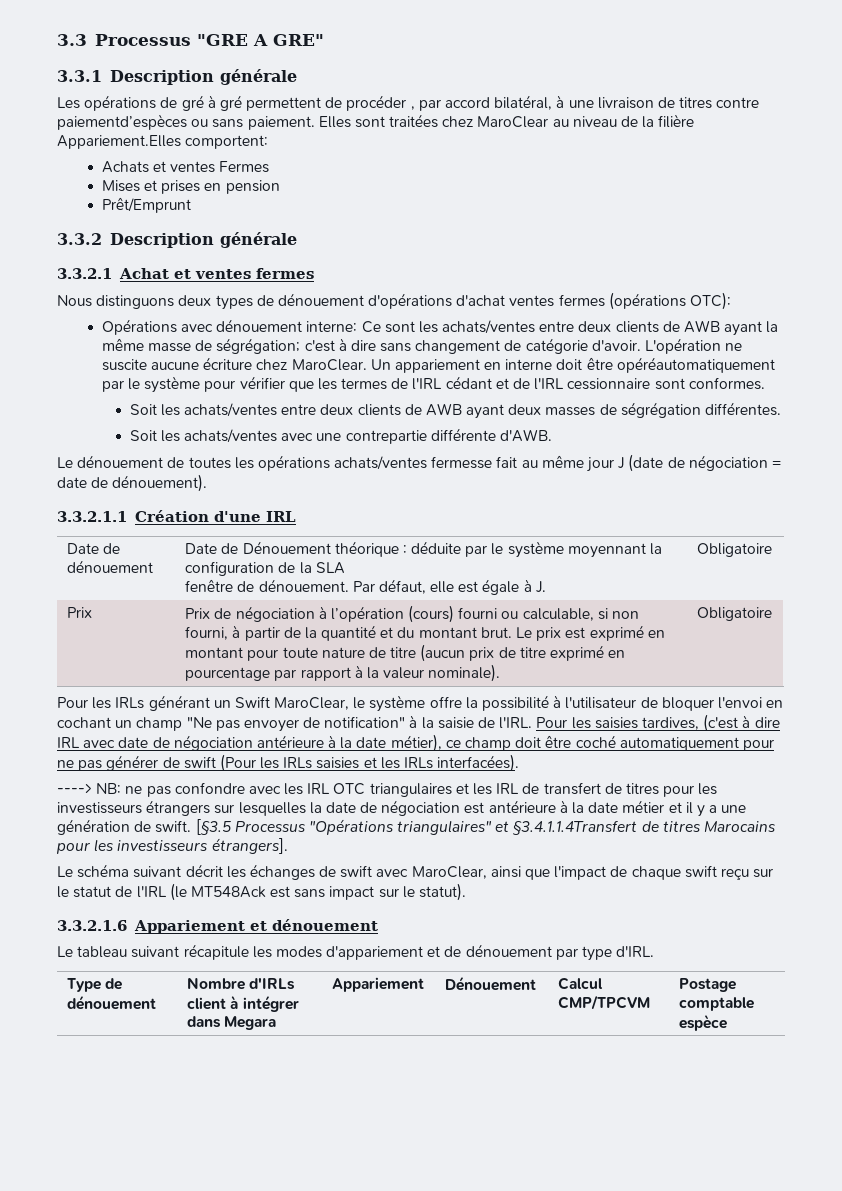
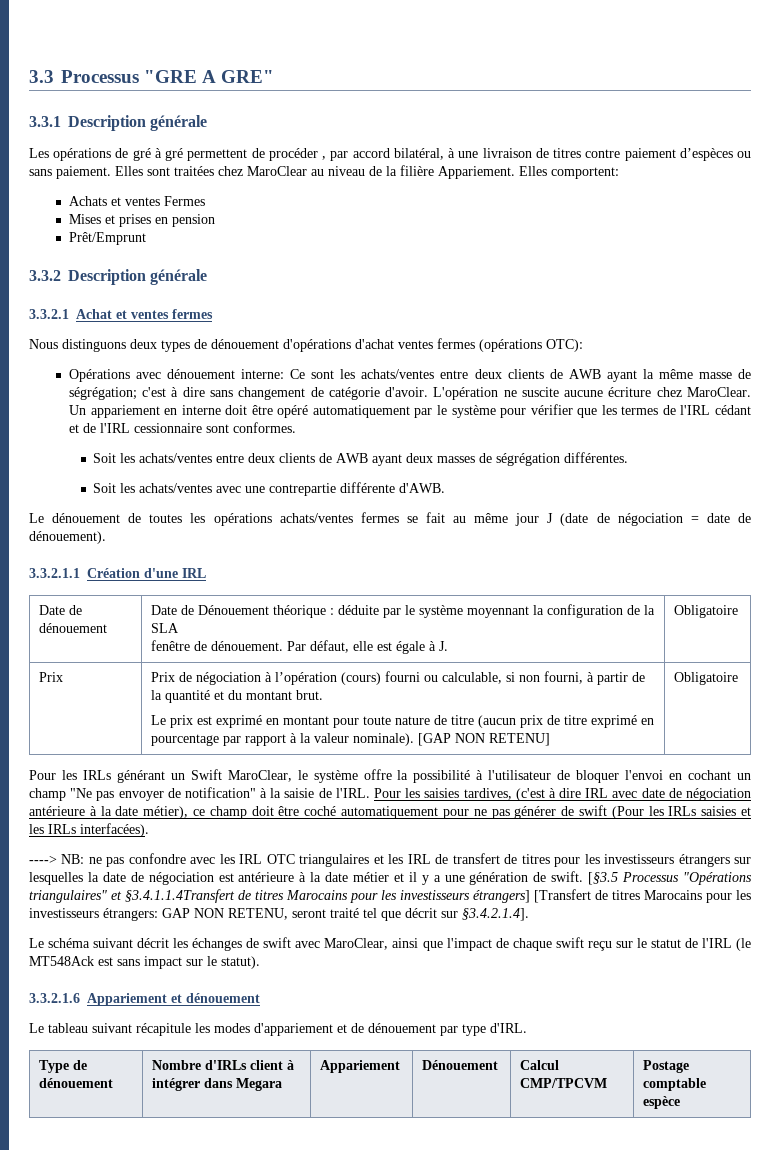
- Les opérations de gré à gré permettent de procéder , par accord bilatéral, à une livraison de titres contre paiementd’espèces ou sans paiement.
+ Les opérations de gré à gré permettent de procéder , par accord bilatéral, à une livraison de titres contre paiement d’espèces ou sans paiement.
- Elles sont traitées chez MaroClear au niveau de la filière Appariement.Elles comportent:
+ Elles sont traitées chez MaroClear au niveau de la filière Appariement. Elles comportent:
- Un appariement en interne doit être opéréautomatiquement par le système pour vérifier que les termes de l'IRL cédant et de l'IRL cessionnaire sont conformes.
+ Un appariement en interne doit être opéré automatiquement par le système pour vérifier que les termes de l'IRL cédant et de l'IRL cessionnaire sont conformes.
- Le dénouement de toutes les opérations achats/ventes fermesse fait au même jour J (date de négociation = date de dénouement).
+ Le dénouement de toutes les opérations achats/ventes fermes se fait au même jour J (date de négociation = date de dénouement).
- Prix de négociation à l’opération (cours) fourni ou calculable, si non fourni, à partir de la quantité et du montant brut. Le prix est exprimé en montant pour toute nature de titre (aucun prix de titre exprimé en pourcentage par rapport à la valeur nominale).
+ Prix de négociation à l’opération (cours) fourni ou calculable, si non fourni, à partir de la quantité et du montant brut.
+ Le prix est exprimé en montant pour toute nature de titre (aucun prix de titre exprimé en pourcentage par rapport à la valeur nominale). [GAP NON RETENU]
- [§3.5 Processus "Opérations triangulaires" et §3.4.1.1.4Transfert de titres Marocains pour les investisseurs étrangers].
+ [§3.5 Processus "Opérations triangulaires" et §3.4.1.1.4Transfert de titres Marocains pour les investisseurs étrangers] [Transfert de titres Marocains pour les investisseurs étrangers: GAP NON RETENU, seront traité tel que décrit sur §3.4.2.1.4].

